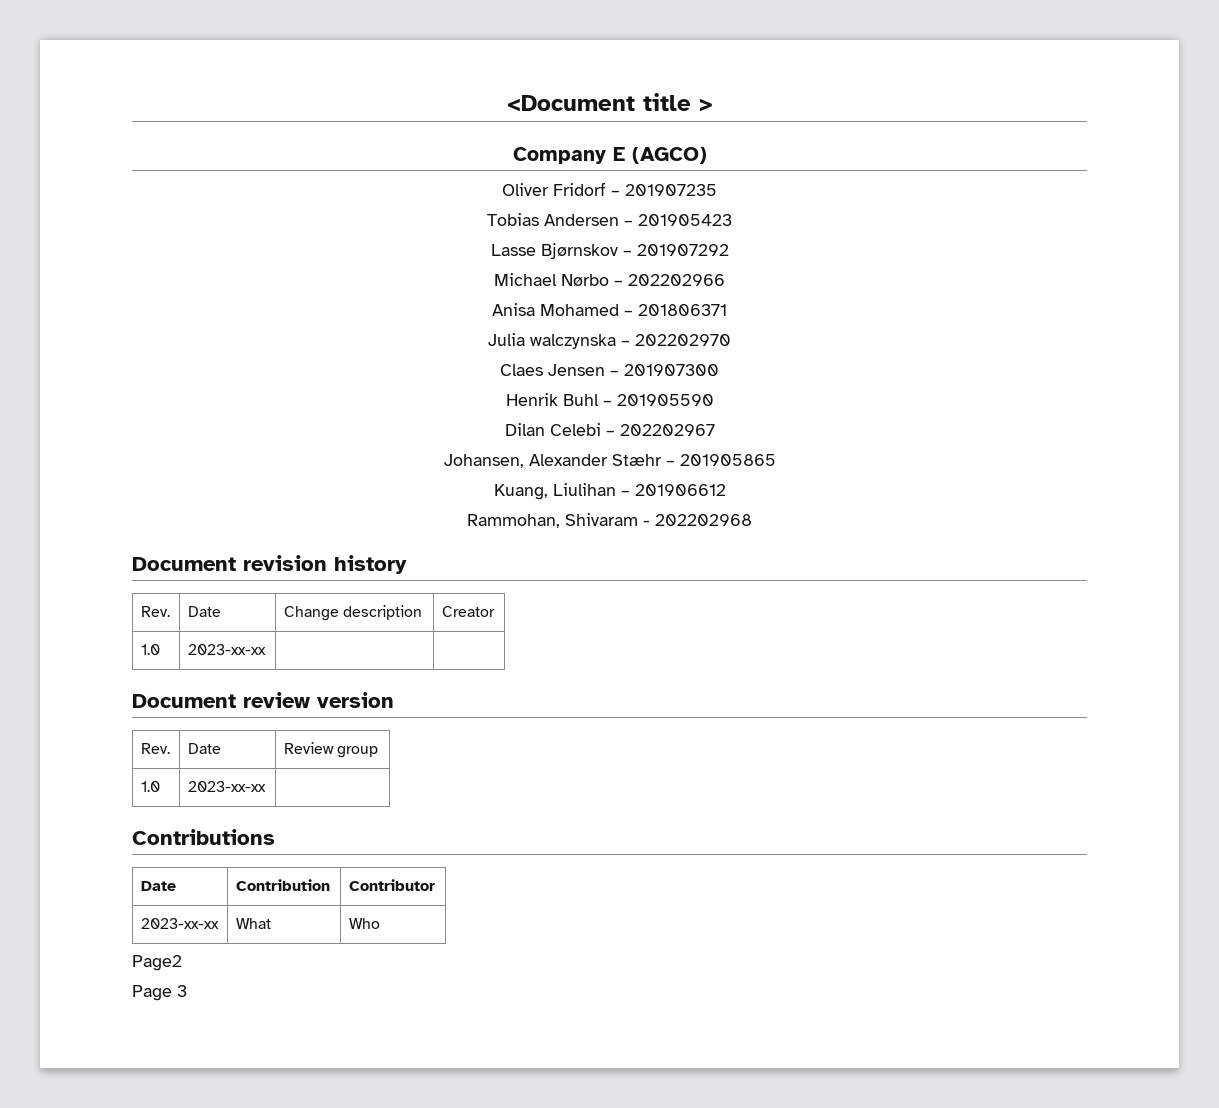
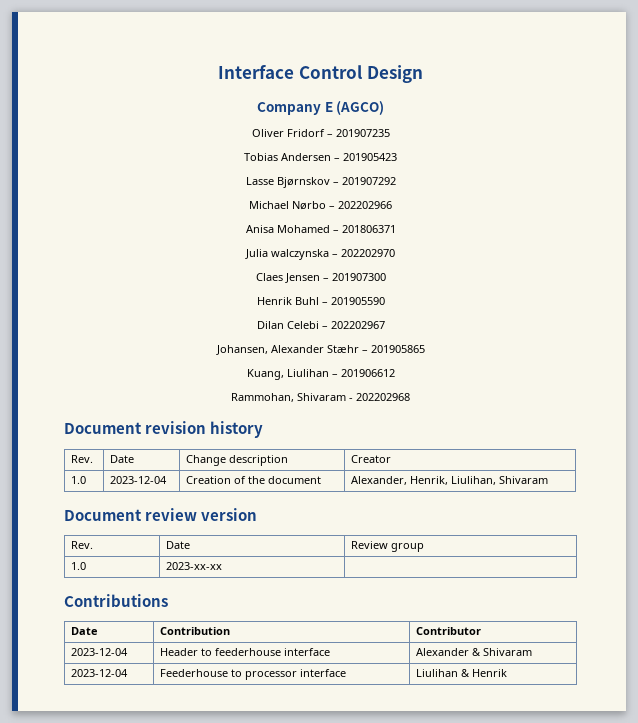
- <Document title >
+ Interface Control Design
- 1.0 | 2023-xx-xx | |
+ 1.0 | 2023-12-04 | Creation of the document | Alexander, Henrik, Liulihan, Shivaram
- 2023-xx-xx | What | Who
- Page2
- Page 3
+ 2023-12-04 | Header to feederhouse interface | Alexander & Shivaram
+ 2023-12-04 | Feederhouse to processor interface | Liulihan & Henrik

